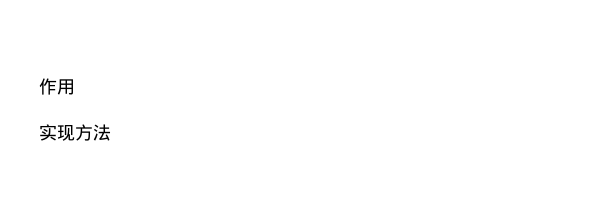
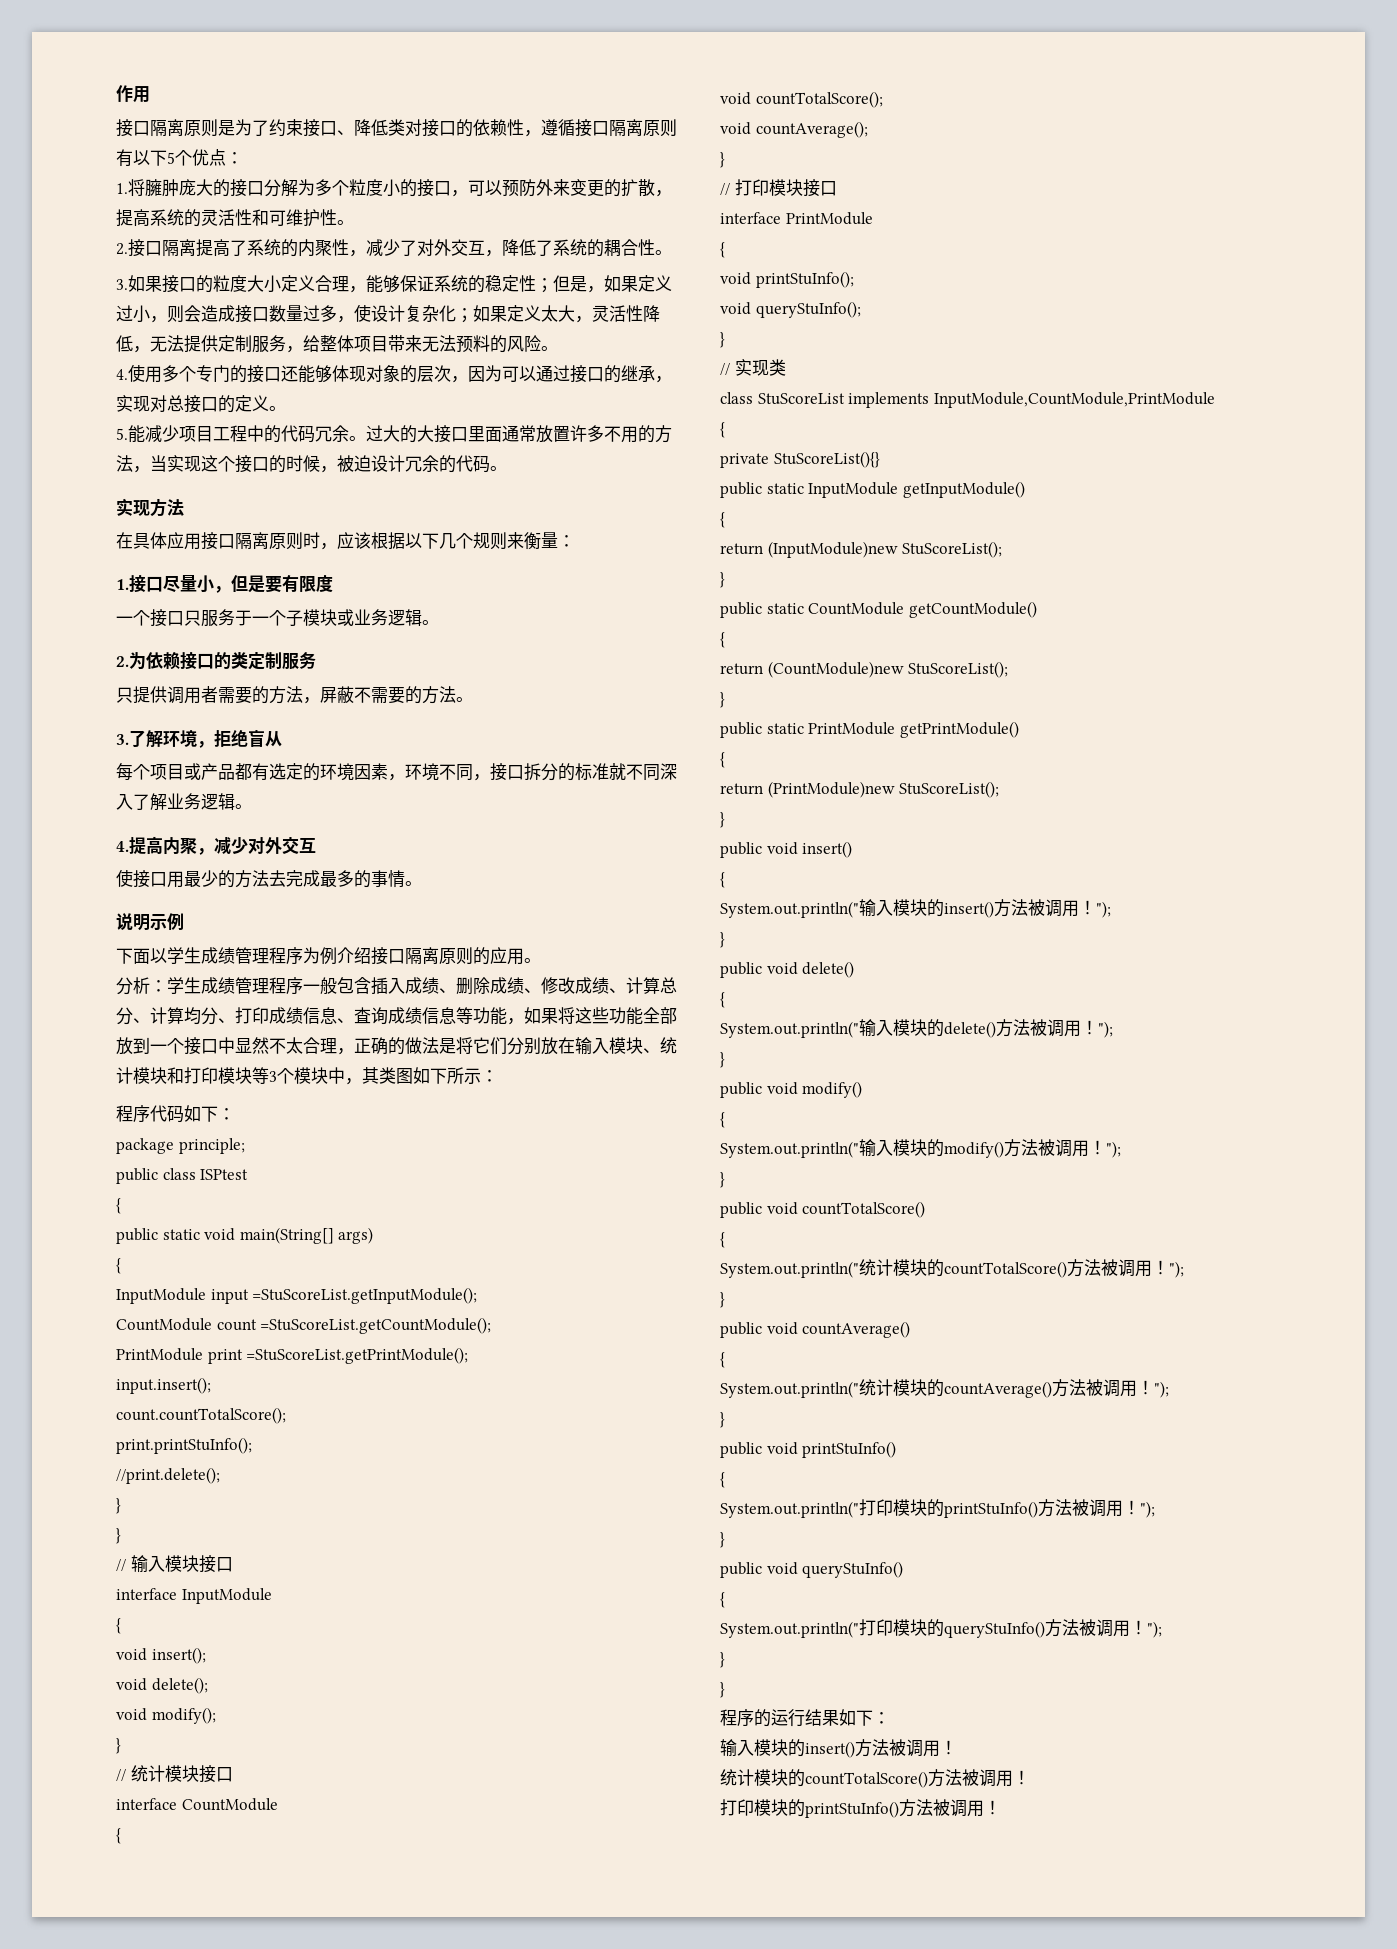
+ 接口隔离原则是为了约束接口、降低类对接口的依赖性，遵循接口隔离原则有以下5个优点：
+ 1.将臃肿庞大的接口分解为多个粒度小的接口，可以预防外来变更的扩散，提高系统的灵活性和可维护性。
+ 2.接口隔离提高了系统的内聚性，减少了对外交互，降低了系统的耦合性。
+ 3.如果接口的粒度大小定义合理，能够保证系统的稳定性；但是，如果定义过小，则会造成接口数量过多，使设计复杂化；如果定义太大，灵活性降低，无法提供定制服务，给整体项目带来无法预料的风险。
+ 4.使用多个专门的接口还能够体现对象的层次，因为可以通过接口的继承，实现对总接口的定义。
+ 5.能减少项目工程中的代码冗余。过大的大接口里面通常放置许多不用的方法，当实现这个接口的时候，被迫设计冗余的代码。
  实现方法
+ 在具体应用接口隔离原则时，应该根据以下几个规则来衡量：
+ 1.接口尽量小，但是要有限度
+ 一个接口只服务于一个子模块或业务逻辑。
+ 2.为依赖接口的类定制服务
+ 只提供调用者需要的方法，屏蔽不需要的方法。
+ 3.了解环境，拒绝盲从
+ 每个项目或产品都有选定的环境因素，环境不同，接口拆分的标准就不同深入了解业务逻辑。
+ 4.提高内聚，减少对外交互
+ 使接口用最少的方法去完成最多的事情。
+ 说明示例
+ 下面以学生成绩管理程序为例介绍接口隔离原则的应用。
+ 分析：学生成绩管理程序一般包含插入成绩、删除成绩、修改成绩、计算总分、计算均分、打印成绩信息、査询成绩信息等功能，如果将这些功能全部放到一个接口中显然不太合理，正确的做法是将它们分别放在输入模块、统计模块和打印模块等3个模块中，其类图如下所示：
+ 程序代码如下：
+ package principle;
+ public class ISPtest
+ {
+ public static void main(String[] args)
+ {
+ InputModule input =StuScoreList.getInputModule();
+ CountModule count =StuScoreList.getCountModule();
+ PrintModule print =StuScoreList.getPrintModule();
+ input.insert();
+ count.countTotalScore();
+ print.printStuInfo();
+ //print.delete();
+ }
+ }
+ // 输入模块接口
+ interface InputModule
+ {
+ void insert();
+ void delete();
+ void modify();
+ }
+ // 统计模块接口
+ interface CountModule
+ {
+ void countTotalScore();
+ void countAverage();
+ }
+ // 打印模块接口
+ interface PrintModule
+ {
+ void printStuInfo();
+ void queryStuInfo();
+ }
+ // 实现类
+ class StuScoreList implements InputModule,CountModule,PrintModule
+ {
+ private StuScoreList(){}
+ public static InputModule getInputModule()
+ {
+ return (InputModule)new StuScoreList();
+ }
+ public static CountModule getCountModule()
+ {
+ return (CountModule)new StuScoreList();
+ }
+ public static PrintModule getPrintModule()
+ {
+ return (PrintModule)new StuScoreList();
+ }
+ public void insert()
+ {
+ System.out.println("输入模块的insert()方法被调用！");
+ }
+ public void delete()
+ {
+ System.out.println("输入模块的delete()方法被调用！");
+ }
+ public void modify()
+ {
+ System.out.println("输入模块的modify()方法被调用！");
+ }
+ public void countTotalScore()
+ {
+ System.out.println("统计模块的countTotalScore()方法被调用！");
+ }
+ public void countAverage()
+ {
+ System.out.println("统计模块的countAverage()方法被调用！");
+ }
+ public void printStuInfo()
+ {
+ System.out.println("打印模块的printStuInfo()方法被调用！");
+ }
+ public void queryStuInfo()
+ {
+ System.out.println("打印模块的queryStuInfo()方法被调用！");
+ }
+ }
+ 程序的运行结果如下：
+ 输入模块的insert()方法被调用！
+ 统计模块的countTotalScore()方法被调用！
+ 打印模块的printStuInfo()方法被调用！

